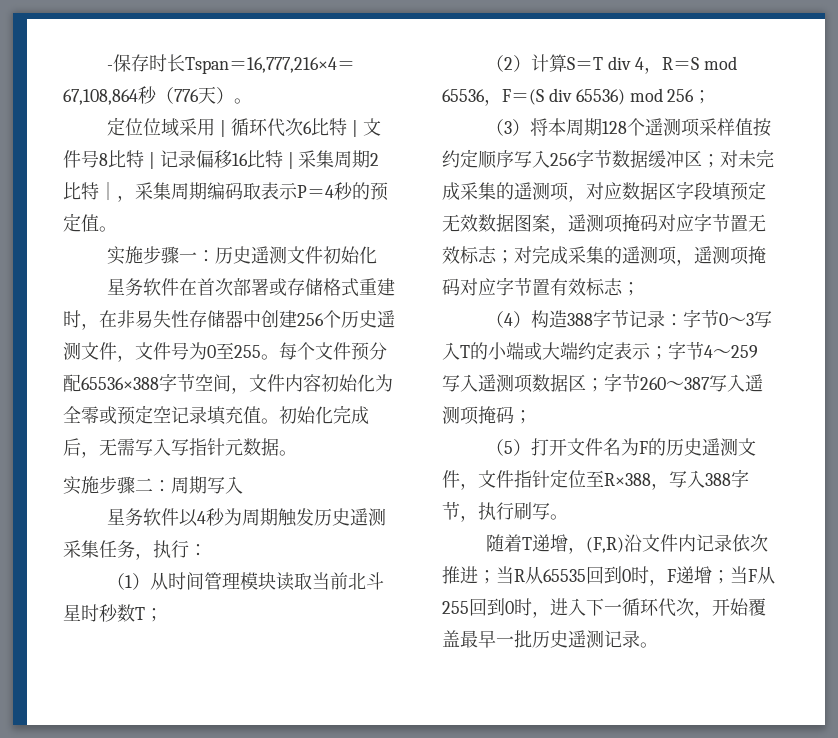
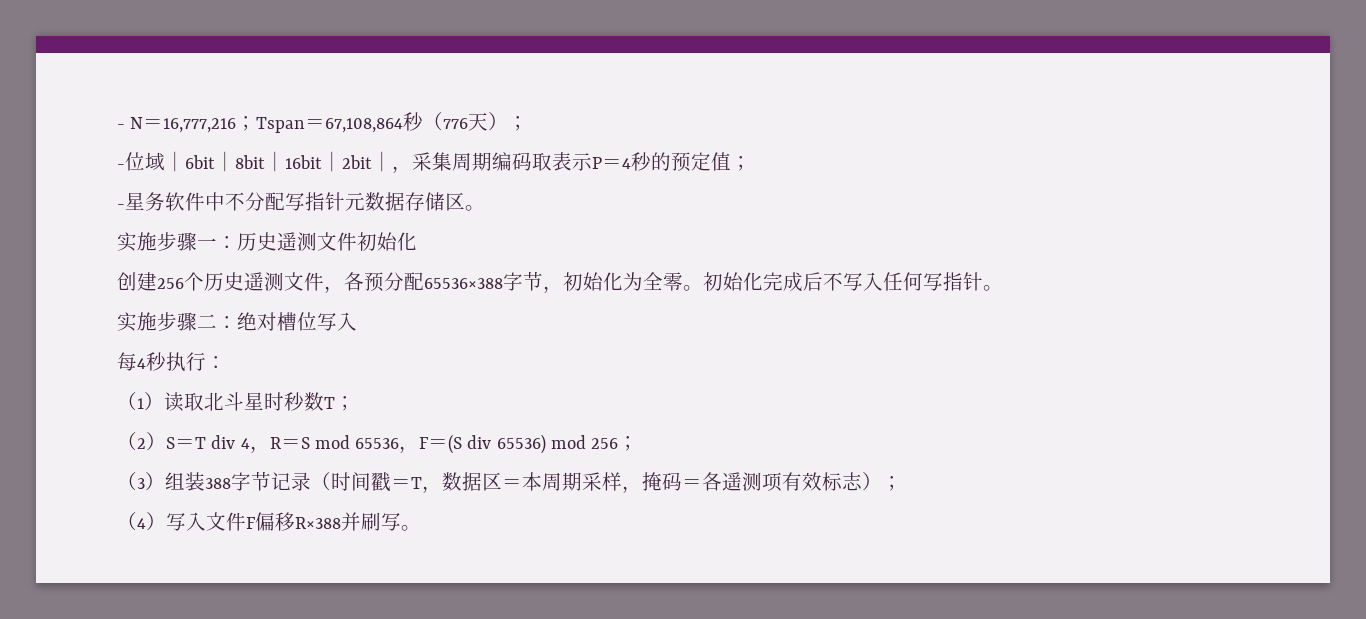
- -保存时长Tspan＝16,777,216×4＝67,108,864秒（776天）。
- 定位位域采用 | 循环代次6比特 | 文件号8比特 | 记录偏移16比特 | 采集周期2比特｜，采集周期编码取表示P＝4秒的预定值。
+ - N＝16,777,216；Tspan＝67,108,864秒（776天）；
+ -位域｜6bit｜8bit｜16bit｜2bit｜，采集周期编码取表示P＝4秒的预定值；
+ -星务软件中不分配写指针元数据存储区。
- 星务软件在首次部署或存储格式重建时，在非易失性存储器中创建256个历史遥测文件，文件号为0至255。每个文件预分配65536×388字节空间，文件内容初始化为全零或预定空记录填充值。初始化完成后，无需写入写指针元数据。
+ 创建256个历史遥测文件，各预分配65536×388字节，初始化为全零。初始化完成后不写入任何写指针。
- 实施步骤二：周期写入
+ 实施步骤二：绝对槽位写入
- 星务软件以4秒为周期触发历史遥测采集任务，执行：
- （1）从时间管理模块读取当前北斗星时秒数T；
+ 每4秒执行：
+ （1）读取北斗星时秒数T；
- （2）计算S＝T div 4，R＝S mod 65536，F＝(S div 65536) mod 256；
+ （2）S＝T div 4，R＝S mod 65536，F＝(S div 65536) mod 256；
- （3）将本周期128个遥测项采样值按约定顺序写入256字节数据缓冲区；对未完成采集的遥测项，对应数据区字段填预定无效数据图案，遥测项掩码对应字节置无效标志；对完成采集的遥测项，遥测项掩码对应字节置有效标志；
+ （3）组装388字节记录（时间戳＝T，数据区＝本周期采样，掩码＝各遥测项有效标志）；
- （4）构造388字节记录：字节0～3写入T的小端或大端约定表示；字节4～259写入遥测项数据区；字节260～387写入遥测项掩码；
- （5）打开文件名为F的历史遥测文件，文件指针定位至R×388，写入388字节，执行刷写。
- 随着T递增，(F,R)沿文件内记录依次推进；当R从65535回到0时，F递增；当F从255回到0时，进入下一循环代次，开始覆盖最早一批历史遥测记录。
+ （4）写入文件F偏移R×388并刷写。

